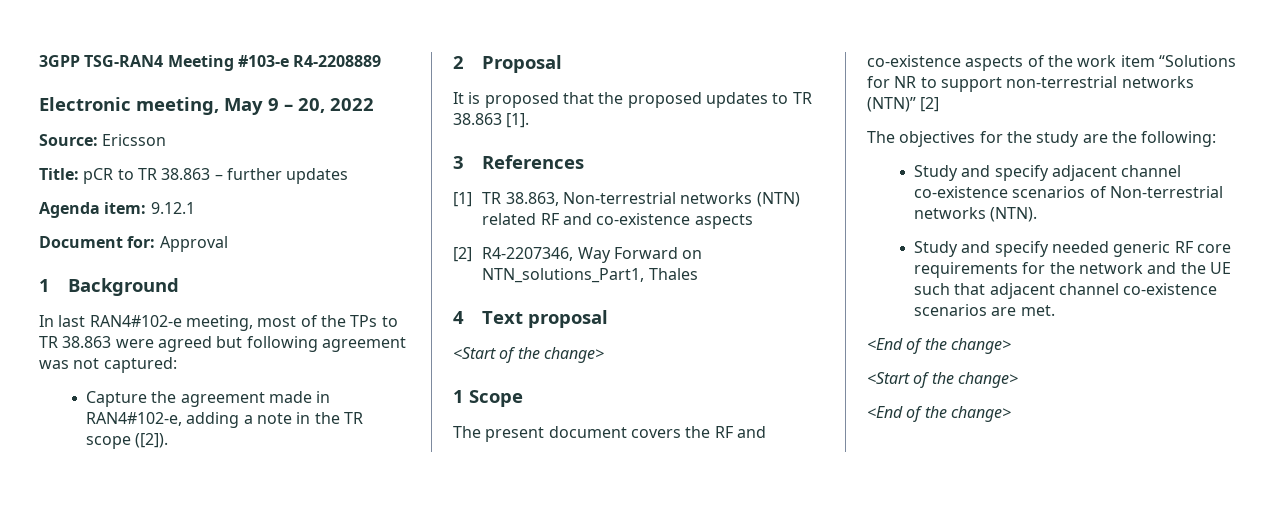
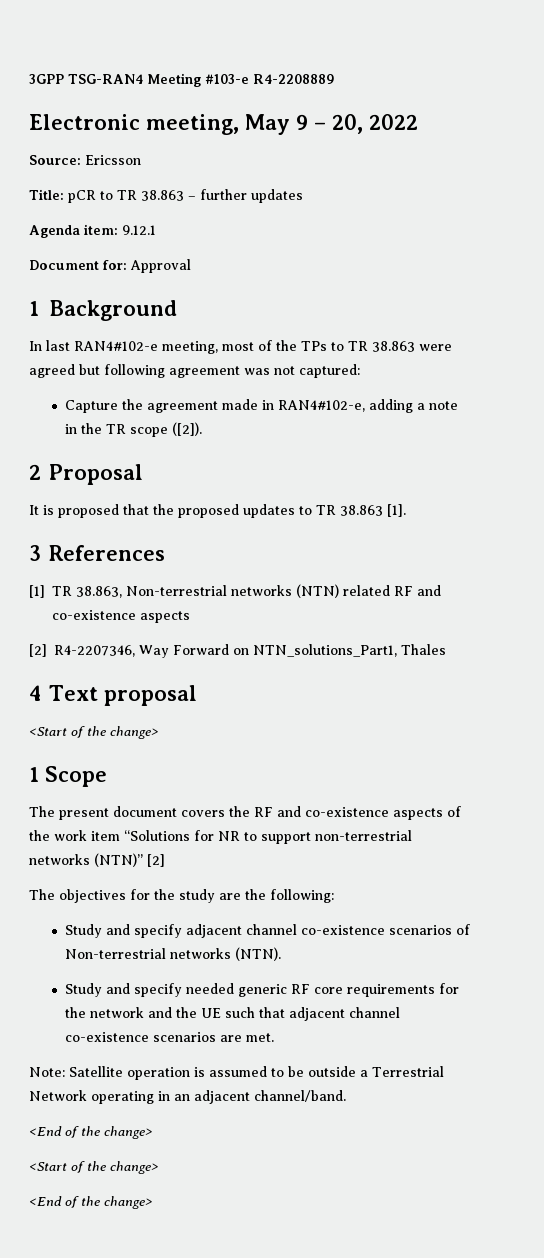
+ Note: Satellite operation is assumed to be outside a Terrestrial Network operating in an adjacent channel/band.

